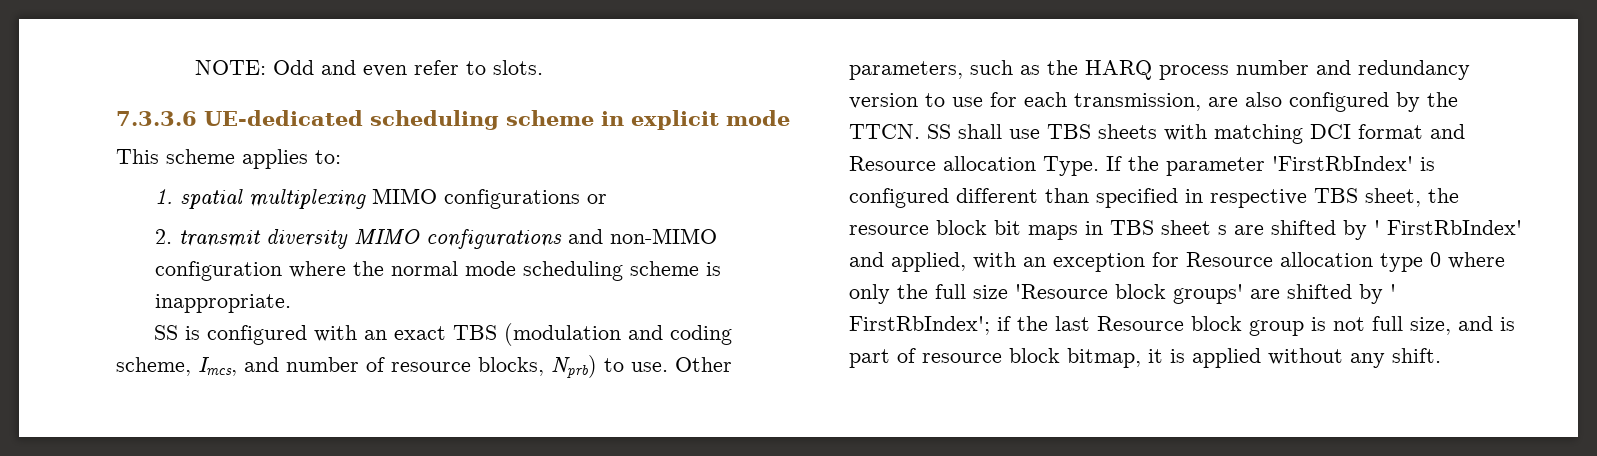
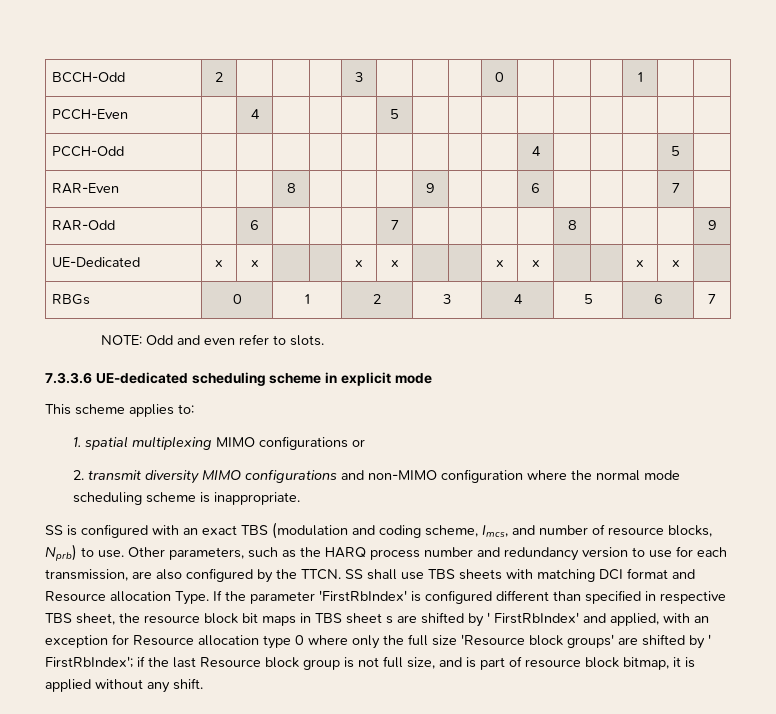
+ BCCH-Odd | 2 | | | | 3 | | | | 0 | | | | 1 | |
+ PCCH-Even | | 4 | | | | 5 | | | | | | | | |
+ PCCH-Odd | | | | | | | | | | 4 | | | | 5 |
+ RAR-Even | | | 8 | | | | 9 | | | 6 | | | | 7 |
+ RAR-Odd | | 6 | | | | 7 | | | | | 8 | | | | 9
+ UE-Dedicated | x | x | | | x | x | | | x | x | | | x | x |
+ RBGs | 0 | 1 | 2 | 3 | 4 | 5 | 6 | 7

